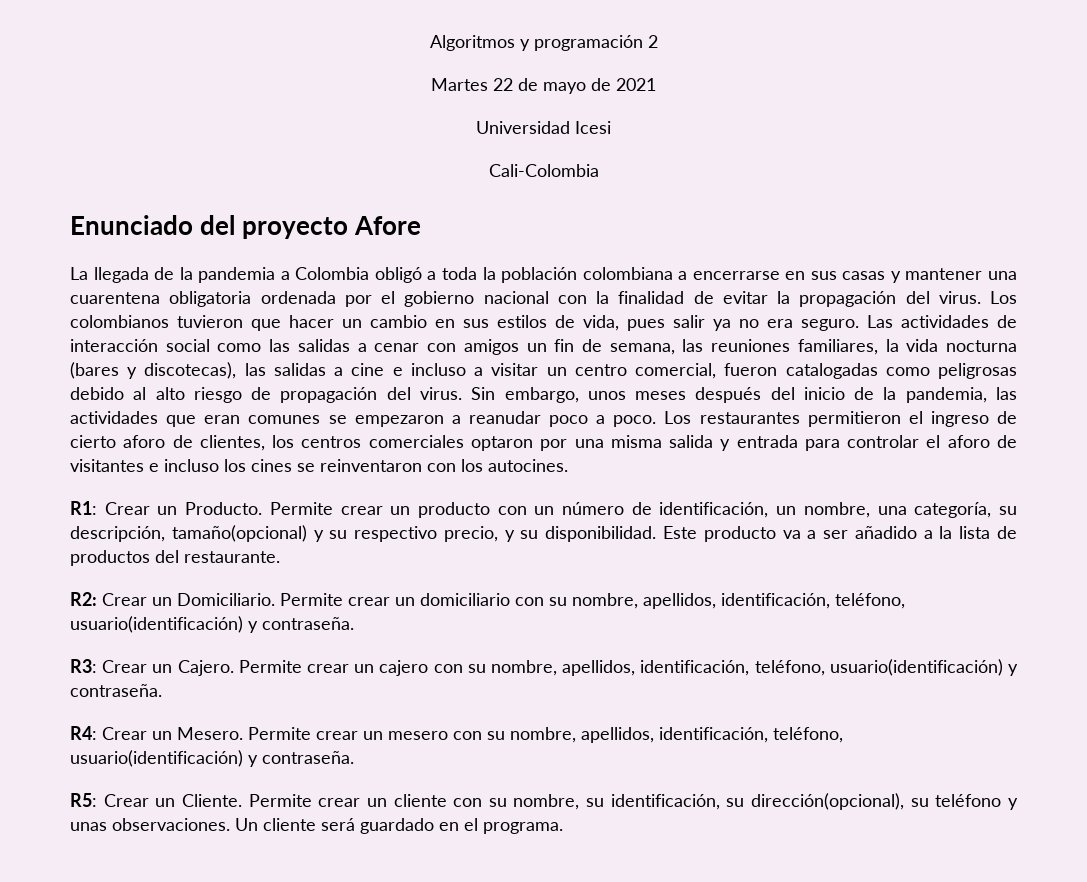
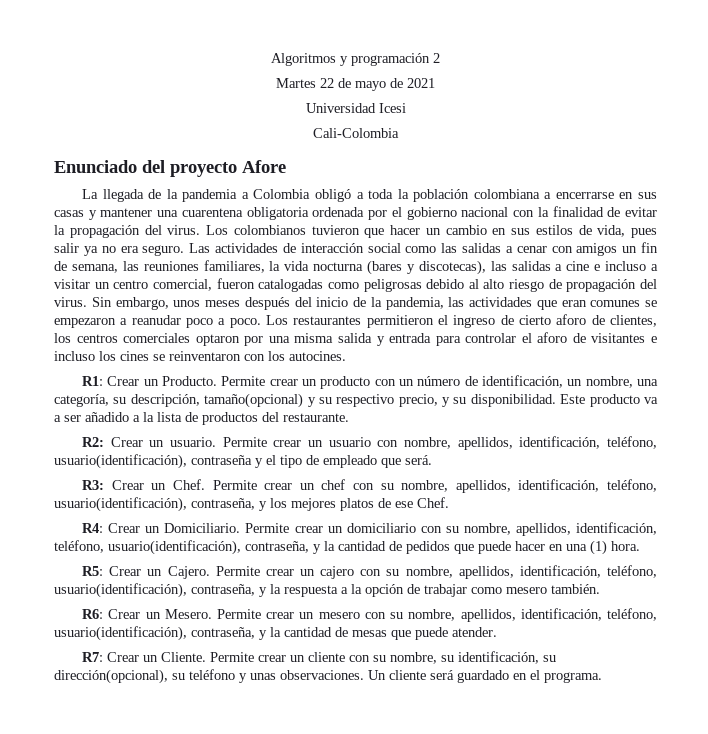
- R2: Crear un Domiciliario.
+ R2: Crear un usuario. Permite crear un usuario con nombre, apellidos, identificación, teléfono, usuario(identificación), contraseña y el tipo de empleado que será.
+ R3: Crear un Chef. Permite crear un chef con su nombre, apellidos, identificación, teléfono, usuario(identificación), contraseña, y los mejores platos de ese Chef.
+ R4: Crear un Domiciliario.
- Permite crear un domiciliario con su nombre, apellidos, identificación, teléfono, usuario(identificación) y contraseña.
- R3: Crear un Cajero.
+ Permite crear un domiciliario con su nombre, apellidos, identificación, teléfono, usuario(identificación), contraseña, y la cantidad de pedidos que puede hacer en una (1) hora.
+ R5: Crear un Cajero.
- Permite crear un cajero con su nombre, apellidos, identificación, teléfono, usuario(identificación) y contraseña.
- R4: Crear un Mesero.
+ Permite crear un cajero con su nombre, apellidos, identificación, teléfono, usuario(identificación), contraseña, y la respuesta a la opción de trabajar como mesero también.
+ R6: Crear un Mesero.
- Permite crear un mesero con su nombre, apellidos, identificación, teléfono, usuario(identificación) y contraseña.
- R5: Crear un Cliente.
+ Permite crear un mesero con su nombre, apellidos, identificación, teléfono, usuario(identificación), contraseña, y la cantidad de mesas que puede atender.
+ R7: Crear un Cliente.

